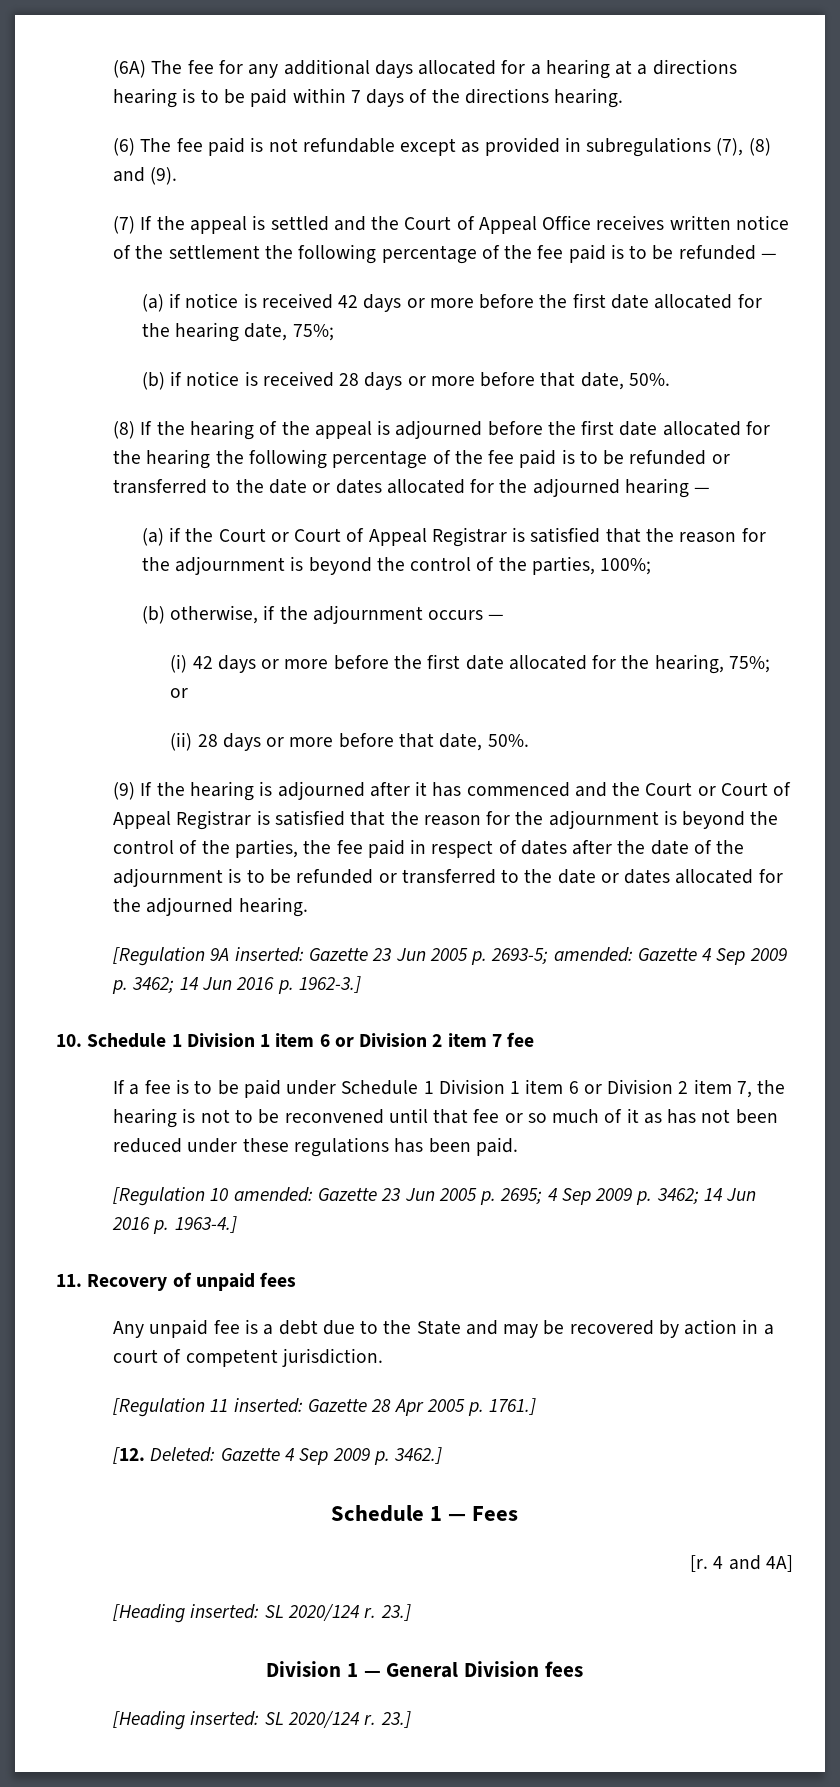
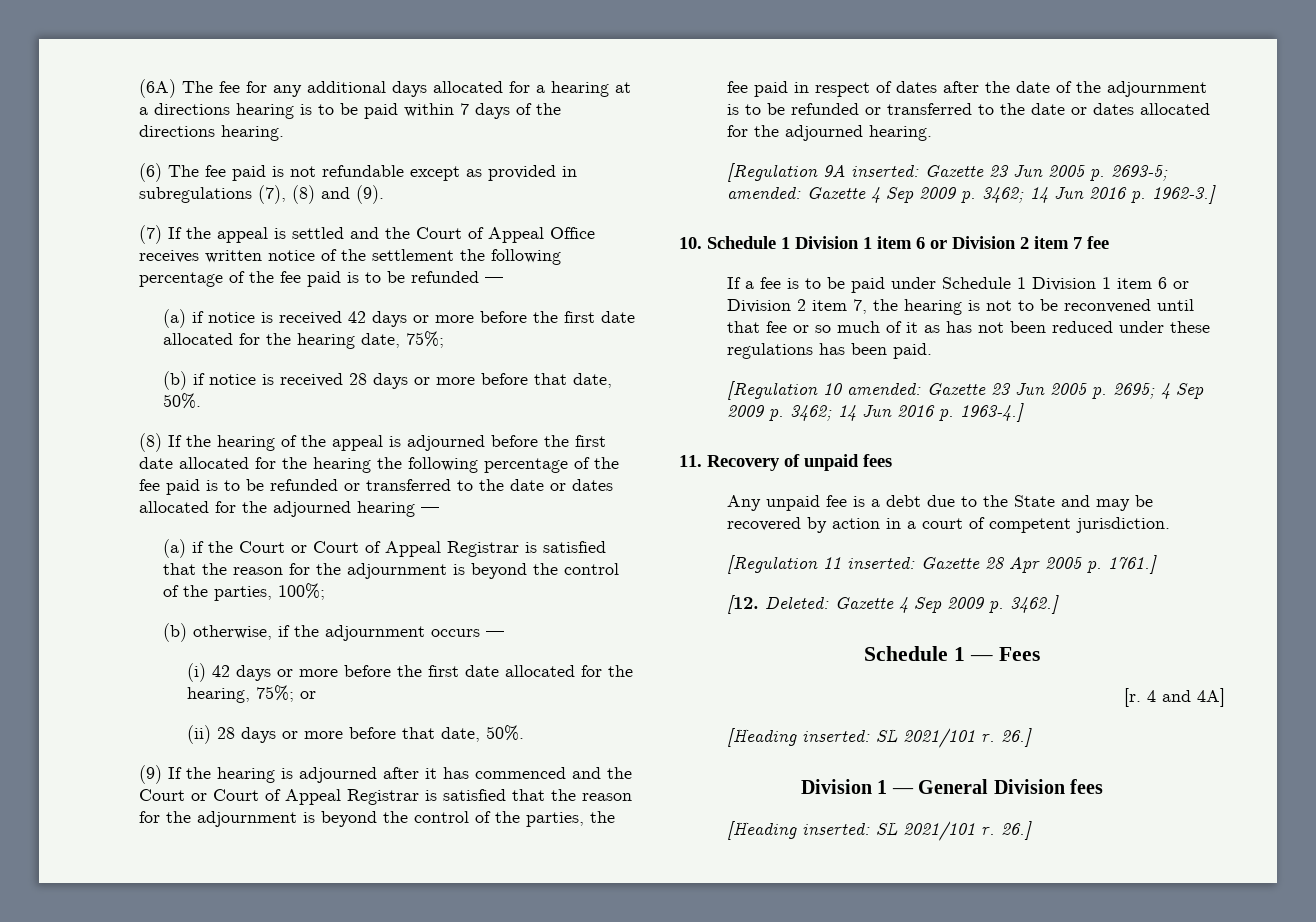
  4 and 4A]
- [Heading inserted: SL 2020/124 r. 23.]
+ [Heading inserted: SL 2021/101 r. 26.]
  Division 1 — General Division fees
- [Heading inserted: SL 2020/124 r. 23.]
+ [Heading inserted: SL 2021/101 r. 26.]

